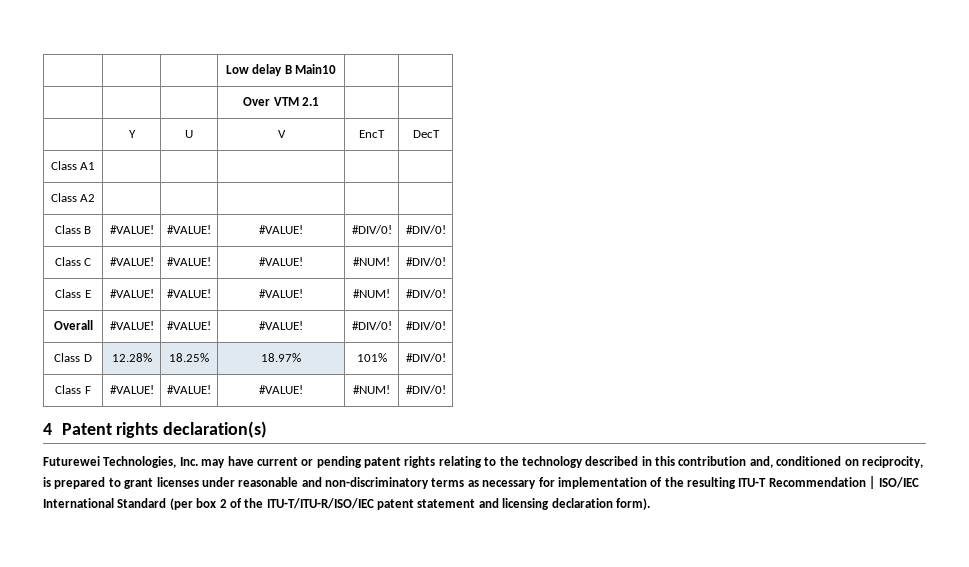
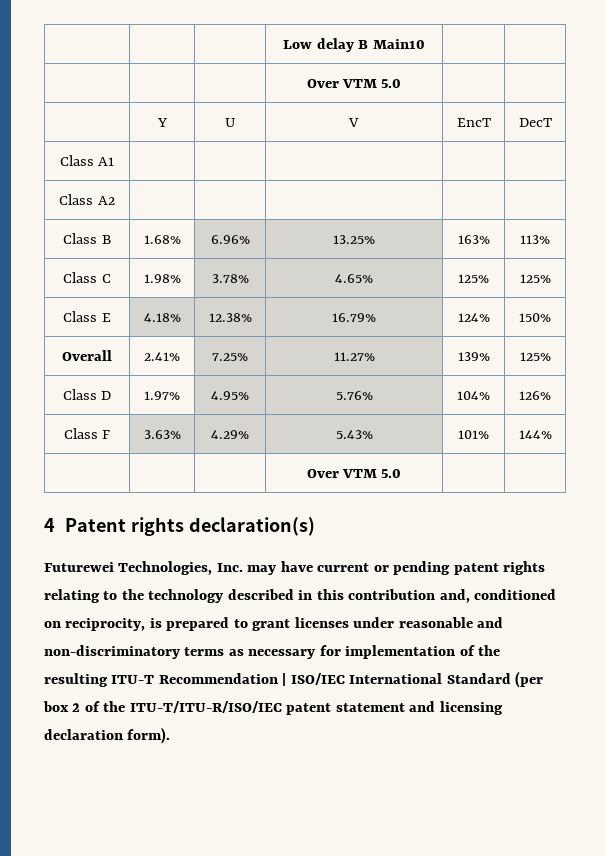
  | | | Low delay B Main10 | |
- | | | Over VTM 2.1 | |
+ | | | Over VTM 5.0 | |
- Class B | #VALUE! | #VALUE! | #VALUE! | #DIV/0! | #DIV/0!
- Class C | #VALUE! | #VALUE! | #VALUE! | #NUM! | #DIV/0!
- Class E | #VALUE! | #VALUE! | #VALUE! | #NUM! | #DIV/0!
- Overall | #VALUE! | #VALUE! | #VALUE! | #DIV/0! | #DIV/0!
- Class D | 12.28% | 18.25% | 18.97% | 101% | #DIV/0!
- Class F | #VALUE! | #VALUE! | #VALUE! | #NUM! | #DIV/0!
+ Class B | 1.68% | 6.96% | 13.25% | 163% | 113%
+ Class C | 1.98% | 3.78% | 4.65% | 125% | 125%
+ Class E | 4.18% | 12.38% | 16.79% | 124% | 150%
+ Overall | 2.41% | 7.25% | 11.27% | 139% | 125%
+ Class D | 1.97% | 4.95% | 5.76% | 104% | 126%
+ Class F | 3.63% | 4.29% | 5.43% | 101% | 144%
+ | | | Over VTM 5.0 | |

